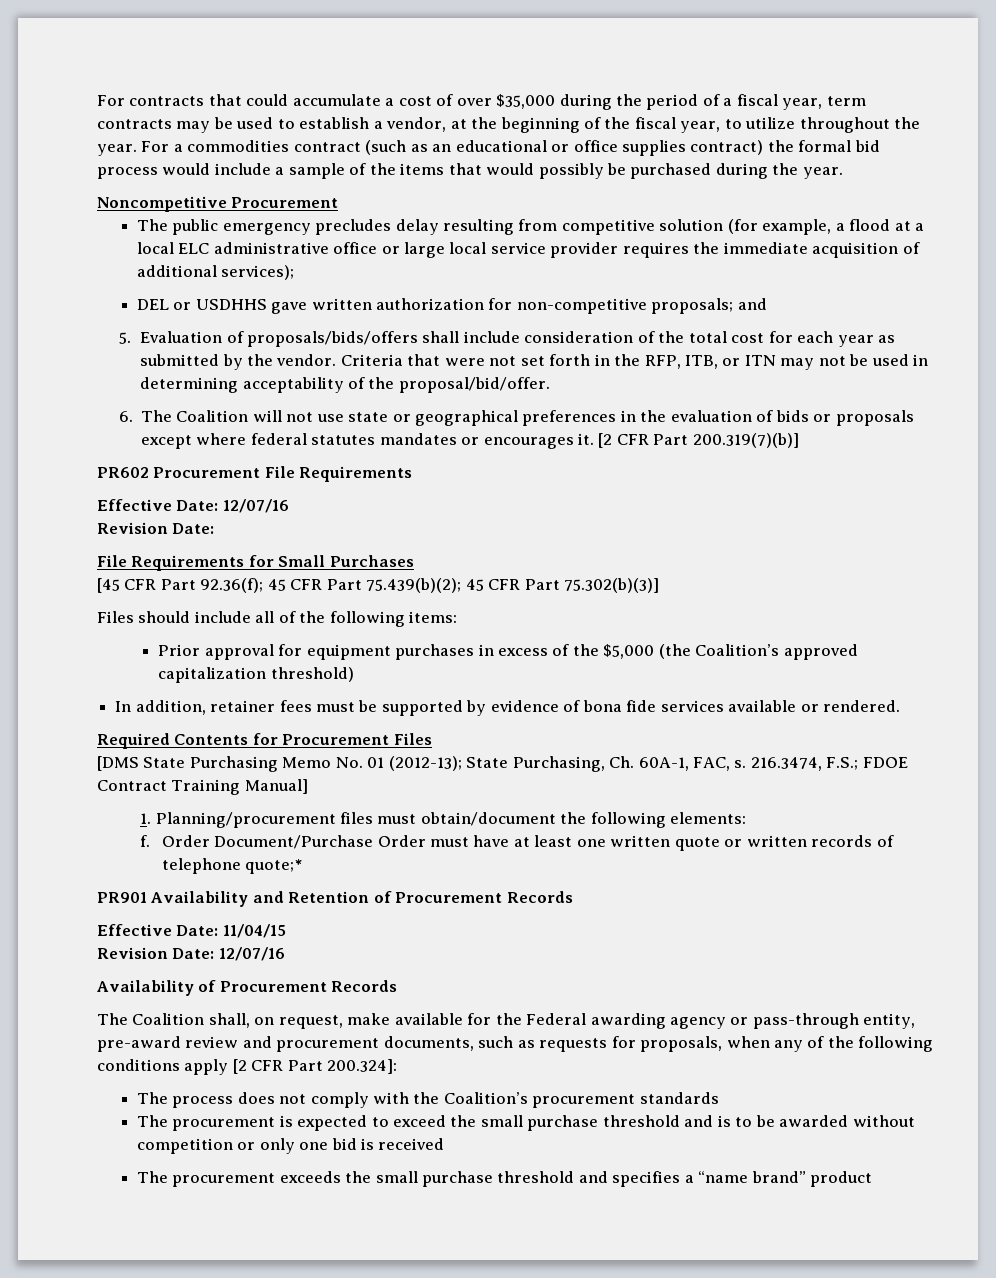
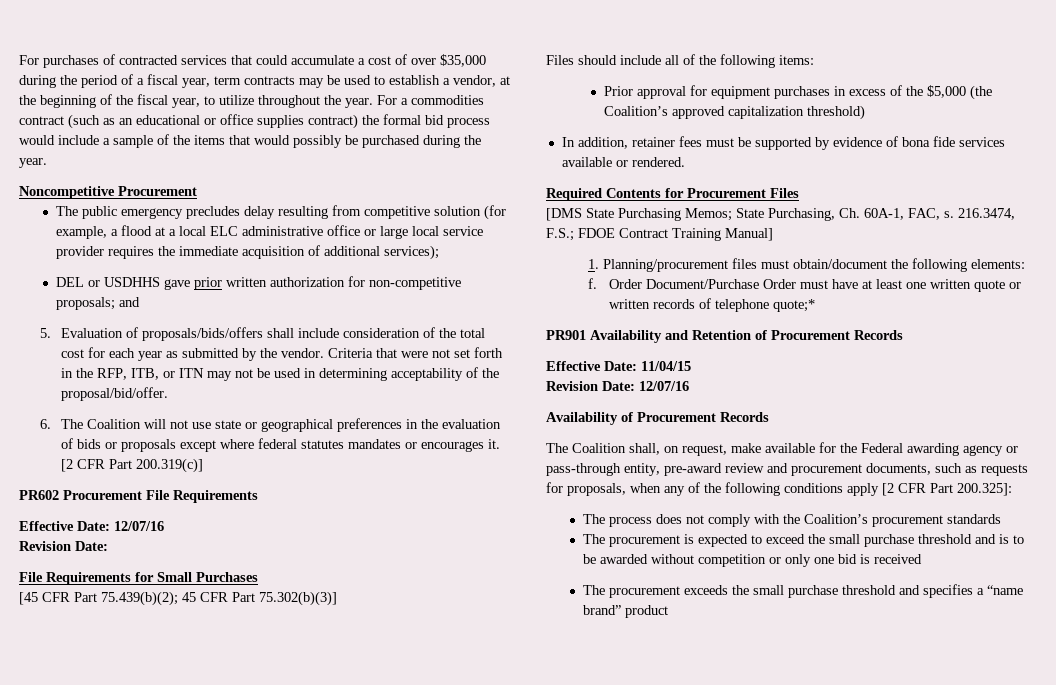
- For contracts that could accumulate a cost of over $35,000 during the period of a fiscal year, term contracts may be used to establish a vendor, at the beginning of the fiscal year, to utilize throughout the year.
+ For purchases of contracted services that could accumulate a cost of over $35,000 during the period of a fiscal year, term contracts may be used to establish a vendor, at the beginning of the fiscal year, to utilize throughout the year.
- DEL or USDHHS gave written authorization for non-competitive proposals; and
+ DEL or USDHHS gave prior written authorization for non-competitive proposals; and
- [2 CFR Part 200.319(7)(b)]
+ [2 CFR Part 200.319(c)]
- [45 CFR Part 92.36(f); 45 CFR Part 75.439(b)(2); 45 CFR Part 75.302(b)(3)]
+ [45 CFR Part 75.439(b)(2); 45 CFR Part 75.302(b)(3)]
- [DMS State Purchasing Memo No. 01 (2012-13); State Purchasing, Ch. 60A-1, FAC, s.
+ [DMS State Purchasing Memos; State Purchasing, Ch. 60A-1, FAC, s.
- The Coalition shall, on request, make available for the Federal awarding agency or pass-through entity, pre-award review and procurement documents, such as requests for proposals, when any of the following conditions apply [2 CFR Part 200.324]:
+ The Coalition shall, on request, make available for the Federal awarding agency or pass-through entity, pre-award review and procurement documents, such as requests for proposals, when any of the following conditions apply [2 CFR Part 200.325]:

